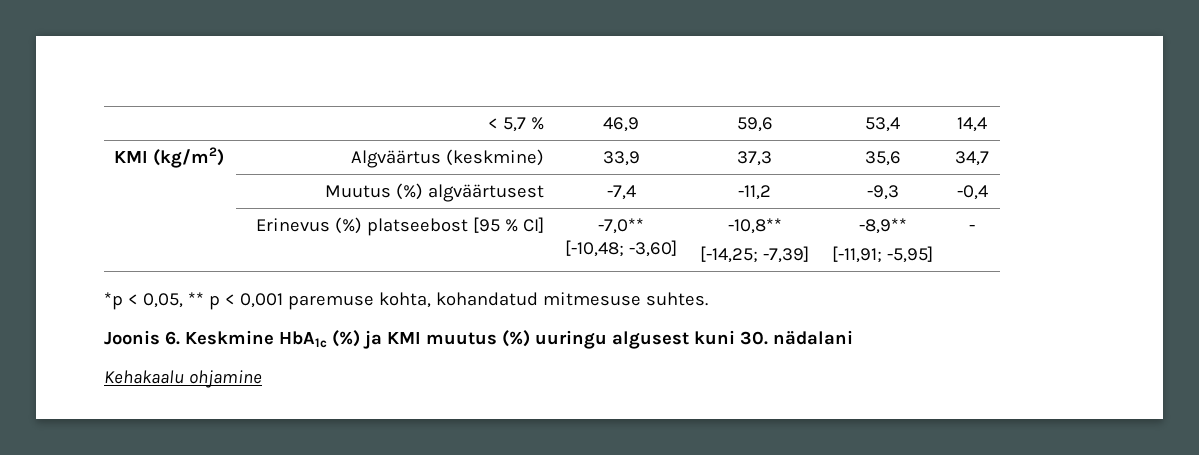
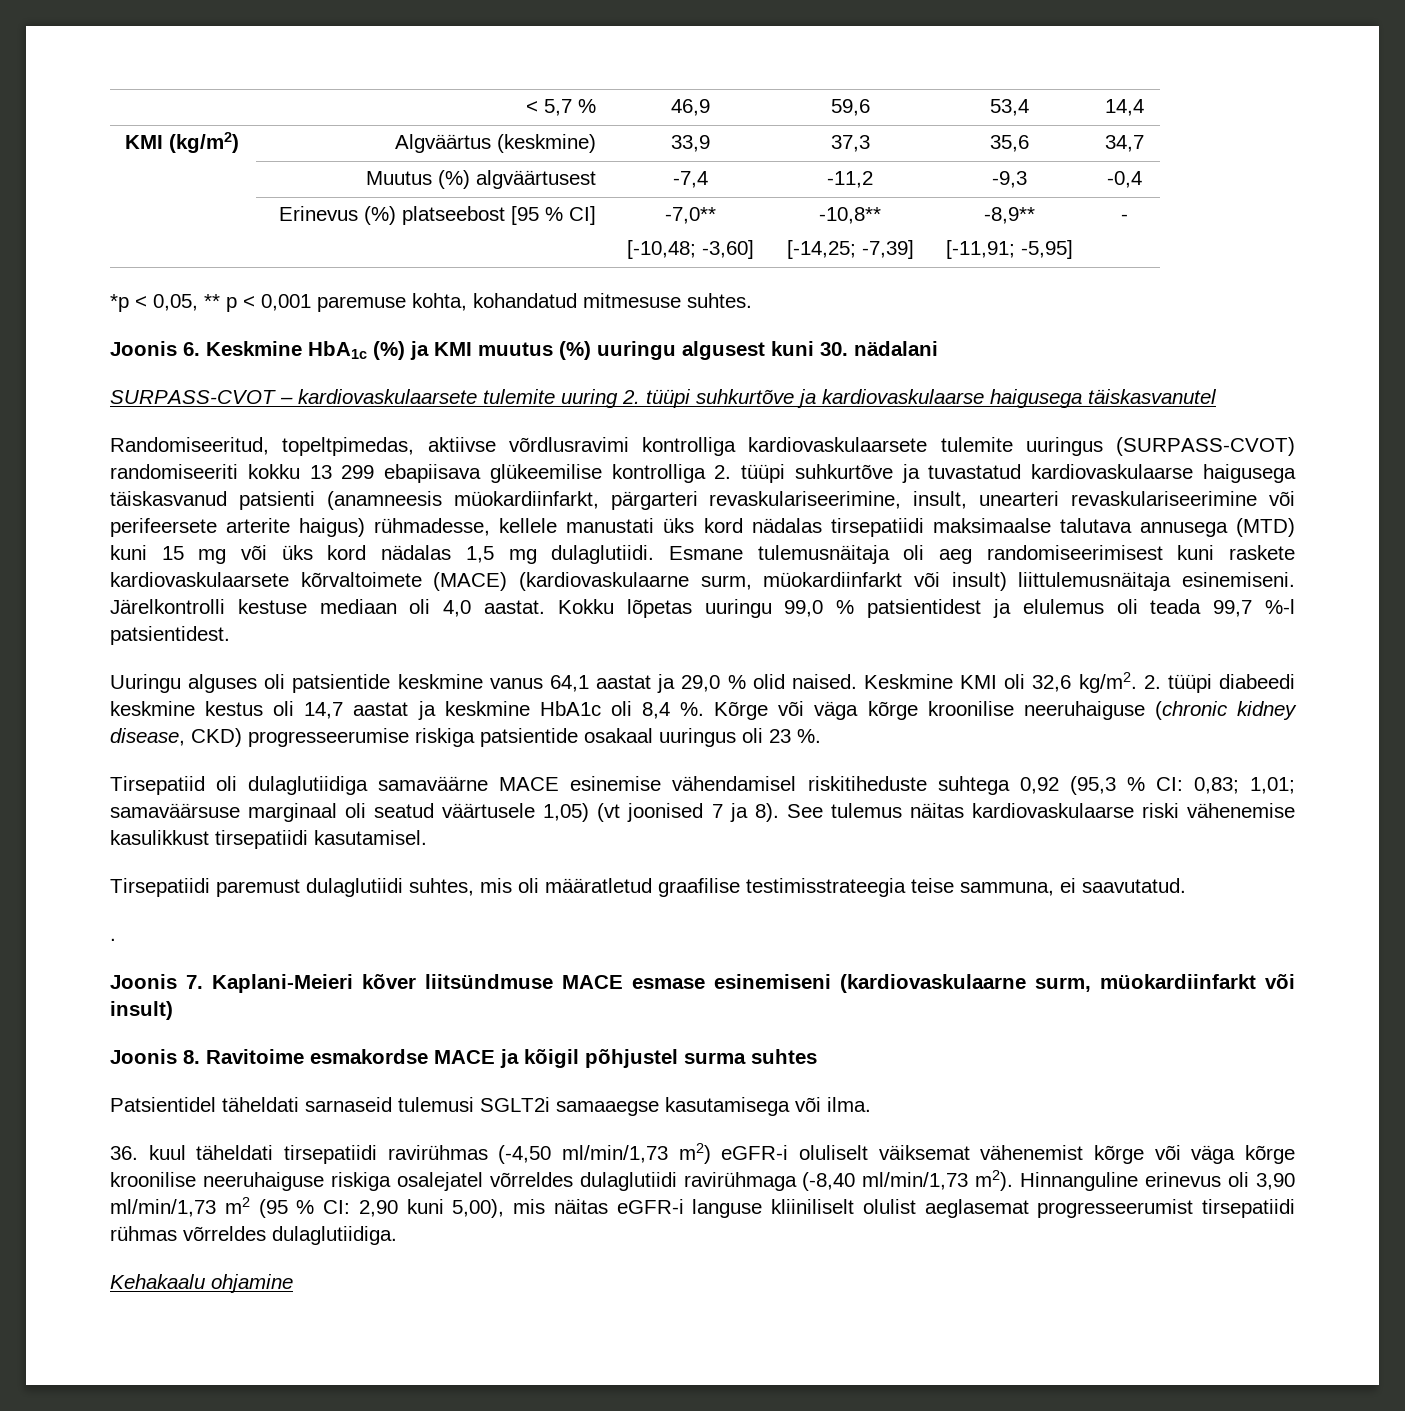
+ SURPASS-CVOT – kardiovaskulaarsete tulemite uuring 2. tüüpi suhkurtõve ja kardiovaskulaarse haigusega täiskasvanutel
+ Randomiseeritud, topeltpimedas, aktiivse võrdlusravimi kontrolliga kardiovaskulaarsete tulemite uuringus (SURPASS-CVOT) randomiseeriti kokku 13 299 ebapiisava glükeemilise kontrolliga 2. tüüpi suhkurtõve ja tuvastatud kardiovaskulaarse haigusega täiskasvanud patsienti (anamneesis müokardiinfarkt, pärgarteri revaskulariseerimine, insult, unearteri revaskulariseerimine või perifeersete arterite haigus) rühmadesse, kellele manustati üks kord nädalas tirsepatiidi maksimaalse talutava annusega (MTD) kuni 15 mg või üks kord nädalas 1,5 mg dulaglutiidi. Esmane tulemusnäitaja oli aeg randomiseerimisest kuni raskete kardiovaskulaarsete kõrvaltoimete (MACE) (kardiovaskulaarne surm, müokardiinfarkt või insult) liittulemusnäitaja esinemiseni. Järelkontrolli kestuse mediaan oli 4,0 aastat. Kokku lõpetas uuringu 99,0 % patsientidest ja elulemus oli teada 99,7 %-l patsientidest.
+ Uuringu alguses oli patsientide keskmine vanus 64,1 aastat ja 29,0 % olid naised. Keskmine KMI oli 32,6 kg/m2. 2. tüüpi diabeedi keskmine kestus oli 14,7 aastat ja keskmine HbA1c oli 8,4 %. Kõrge või väga kõrge kroonilise neeruhaiguse (chronic kidney disease, CKD) progresseerumise riskiga patsientide osakaal uuringus oli 23 %.
+ Tirsepatiid oli dulaglutiidiga samaväärne MACE esinemise vähendamisel riskitiheduste suhtega 0,92 (95,3 % CI: 0,83; 1,01; samaväärsuse marginaal oli seatud väärtusele 1,05) (vt joonised 7 ja 8). See tulemus näitas kardiovaskulaarse riski vähenemise kasulikkust tirsepatiidi kasutamisel.
+ Tirsepatiidi paremust dulaglutiidi suhtes, mis oli määratletud graafilise testimisstrateegia teise sammuna, ei saavutatud.
+ .
+ Joonis 7. Kaplani-Meieri kõver liitsündmuse MACE esmase esinemiseni (kardiovaskulaarne surm, müokardiinfarkt või insult)
+ Joonis 8. Ravitoime esmakordse MACE ja kõigil põhjustel surma suhtes
+ Patsientidel täheldati sarnaseid tulemusi SGLT2i samaaegse kasutamisega või ilma.
+ 36. kuul täheldati tirsepatiidi ravirühmas (-4,50 ml/min/1,73 m2) eGFR-i oluliselt väiksemat vähenemist kõrge või väga kõrge kroonilise neeruhaiguse riskiga osalejatel võrreldes dulaglutiidi ravirühmaga (-8,40 ml/min/1,73 m2). Hinnanguline erinevus oli 3,90 ml/min/1,73 m2 (95 % CI: 2,90 kuni 5,00), mis näitas eGFR-i languse kliiniliselt olulist aeglasemat progresseerumist tirsepatiidi rühmas võrreldes dulaglutiidiga.

